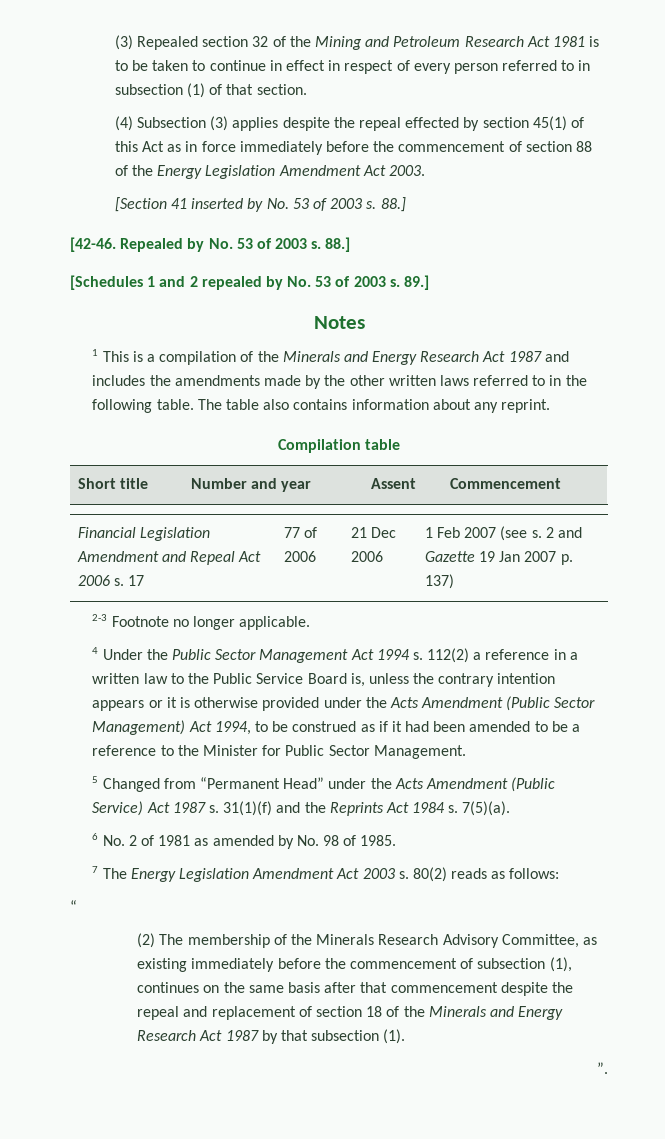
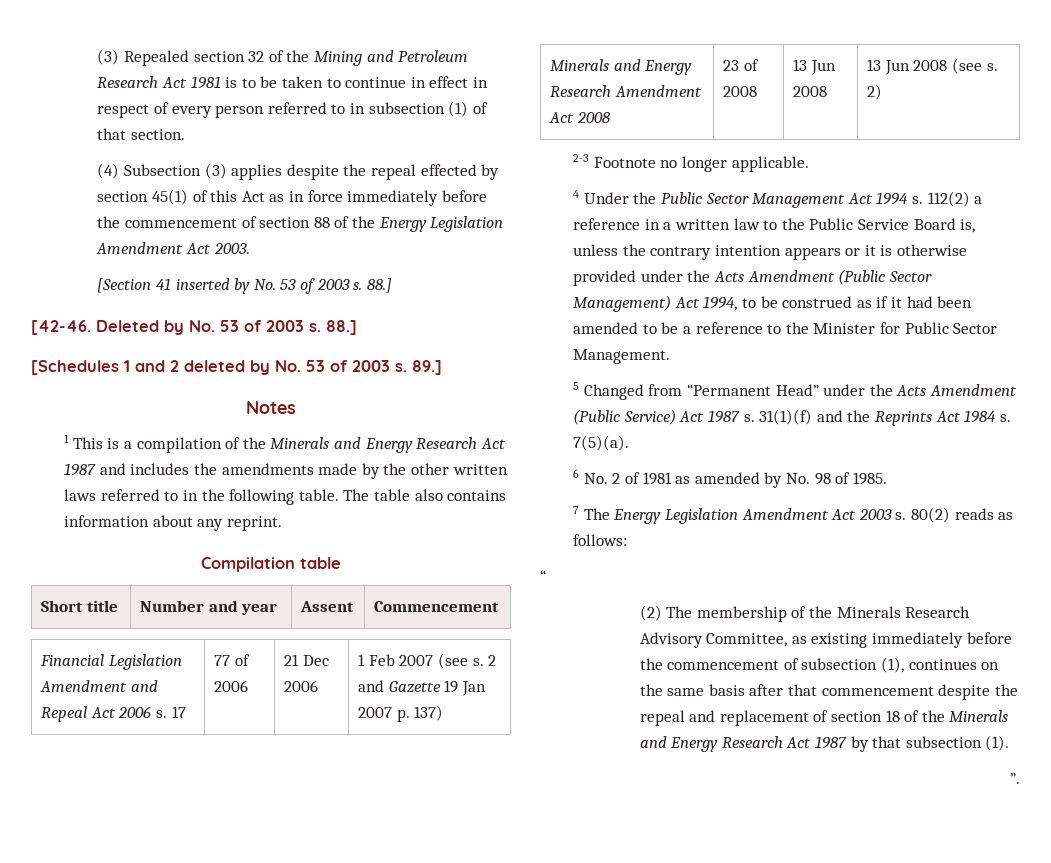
- Repealed by No. 53 of 2003 s.
+ Deleted by No. 53 of 2003 s.
- [Schedules 1 and 2 repealed by No. 53 of 2003 s.
+ [Schedules 1 and 2 deleted by No. 53 of 2003 s.
+ Minerals and Energy Research Amendment Act 2008 | 23 of 2008 | 13 Jun 2008 | 13 Jun 2008 (see s. 2)

